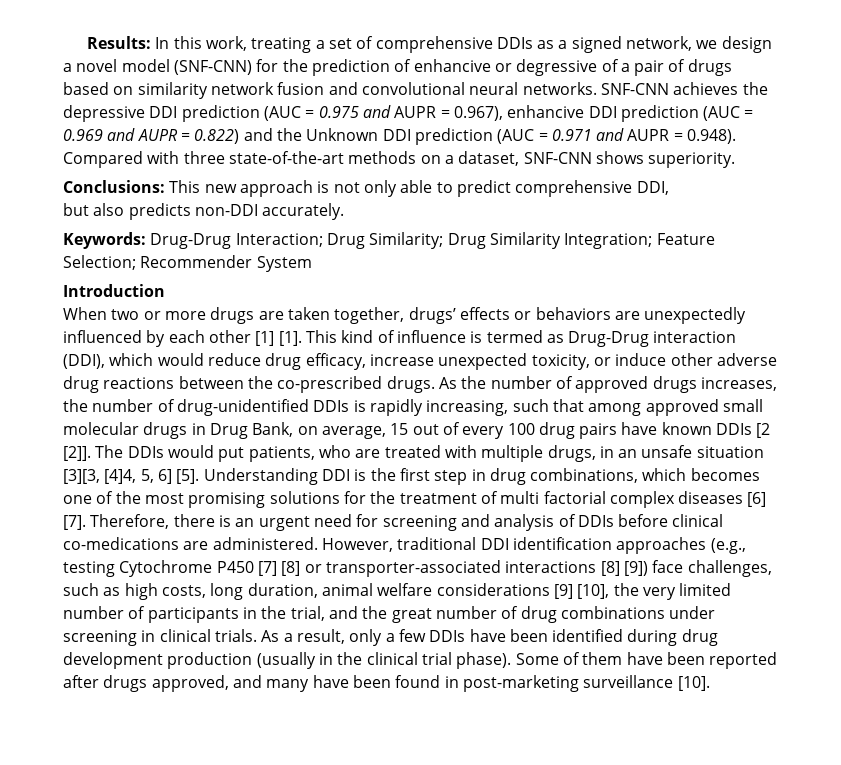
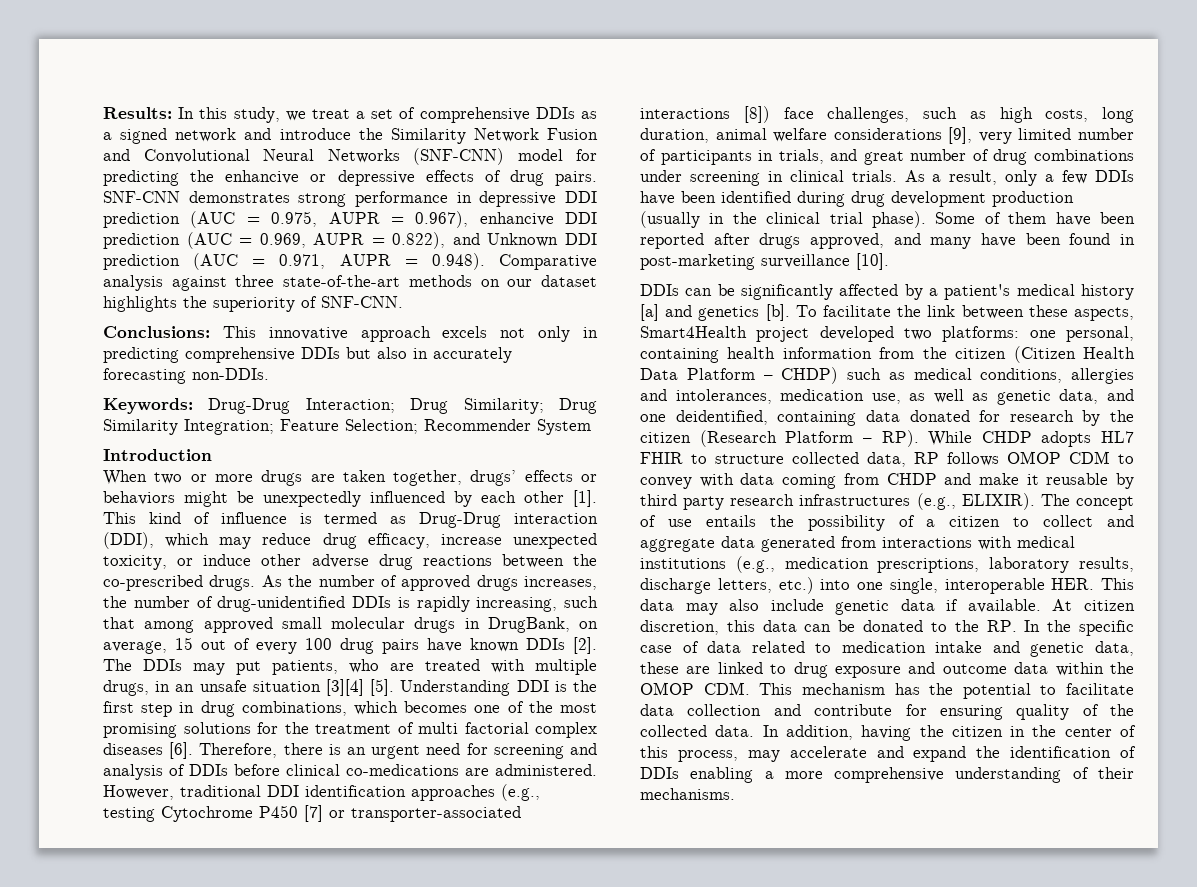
- Results: In this work, treating a set of comprehensive DDIs as a signed network, we design a novel model (SNF-CNN) for the prediction of enhancive or degressive of a pair of drugs based on similarity network fusion and convolutional neural networks. SNF-CNN achieves the depressive DDI prediction (AUC = 0.975 and AUPR = 0.967), enhancive DDI prediction (AUC = 0.969 and AUPR = 0.822) and the Unknown DDI prediction (AUC = 0.971 and AUPR = 0.948). Compared with three state-of-the-art methods on a dataset, SNF-CNN shows superiority.
- Conclusions: This new approach is not only able to predict comprehensive DDI,
- but also predicts non-DDI accurately.
+ Results: In this study, we treat a set of comprehensive DDIs as a signed network and introduce the Similarity Network Fusion and Convolutional Neural Networks (SNF-CNN) model for predicting the enhancive or depressive effects of drug pairs. SNF-CNN demonstrates strong performance in depressive DDI prediction (AUC = 0.975, AUPR = 0.967), enhancive DDI prediction (AUC = 0.969, AUPR = 0.822), and Unknown DDI prediction (AUC = 0.971, AUPR = 0.948). Comparative analysis against three state-of-the-art methods on our dataset highlights the superiority of SNF-CNN.
+ Conclusions: This innovative approach excels not only in predicting comprehensive DDIs but also in accurately forecasting non-DDIs.
- When two or more drugs are taken together, drugs’ effects or behaviors are unexpectedly influenced by each other [1] [1].
+ When two or more drugs are taken together, drugs’ effects or behaviors might be unexpectedly influenced by each other [1].
- This kind of influence is termed as Drug-Drug interaction (DDI), which would reduce drug efficacy, increase unexpected toxicity, or induce other adverse drug reactions between the co-prescribed drugs.
+ This kind of influence is termed as Drug-Drug interaction (DDI), which may reduce drug efficacy, increase unexpected toxicity, or induce other adverse drug reactions between the co-prescribed drugs.
- As the number of approved drugs increases, the number of drug-unidentified DDIs is rapidly increasing, such that among approved small molecular drugs in Drug Bank, on average, 15 out of every 100 drug pairs have known DDIs [2 [2]].
+ As the number of approved drugs increases, the number of drug-unidentified DDIs is rapidly increasing, such that among approved small molecular drugs in DrugBank, on average, 15 out of every 100 drug pairs have known DDIs [2].
- The DDIs would put patients, who are treated with multiple drugs, in an unsafe situation [3][3, [4]4, 5, 6] [5].
+ The DDIs may put patients, who are treated with multiple drugs, in an unsafe situation [3][4] [5].
- Understanding DDI is the first step in drug combinations, which becomes one of the most promising solutions for the treatment of multi factorial complex diseases [6] [7].
+ Understanding DDI is the first step in drug combinations, which becomes one of the most promising solutions for the treatment of multi factorial complex diseases [6].
- However, traditional DDI identification approaches (e.g., testing Cytochrome P450 [7] [8] or transporter-associated interactions [8] [9]) face challenges, such as high costs, long duration, animal welfare considerations [9] [10], the very limited number of participants in the trial, and the great number of drug combinations under screening in clinical trials.
+ However, traditional DDI identification approaches (e.g., testing Cytochrome P450 [7] or transporter-associated interactions [8]) face challenges, such as high costs, long duration, animal welfare considerations [9], very limited number of participants in trials, and great number of drug combinations under screening in clinical trials.
+ DDIs can be significantly affected by a patient's medical history [a] and genetics [b]. To facilitate the link between these aspects, Smart4Health project developed two platforms: one personal, containing health information from the citizen (Citizen Health Data Platform – CHDP) such as medical conditions, allergies and intolerances, medication use, as well as genetic data, and one deidentified, containing data donated for research by the citizen (Research Platform – RP). While CHDP adopts HL7 FHIR to structure collected data, RP follows OMOP CDM to convey with data coming from CHDP and make it reusable by third party research infrastructures (e.g., ELIXIR). The concept of use entails the possibility of a citizen to collect and aggregate data generated from interactions with medical institutions (e.g., medication prescriptions, laboratory results, discharge letters, etc.) into one single, interoperable HER. This data may also include genetic data if available. At citizen discretion, this data can be donated to the RP. In the specific case of data related to medication intake and genetic data, these are linked to drug exposure and outcome data within the OMOP CDM. This mechanism has the potential to facilitate data collection and contribute for ensuring quality of the collected data. In addition, having the citizen in the center of this process, may accelerate and expand the identification of DDIs enabling a more comprehensive understanding of their mechanisms.

